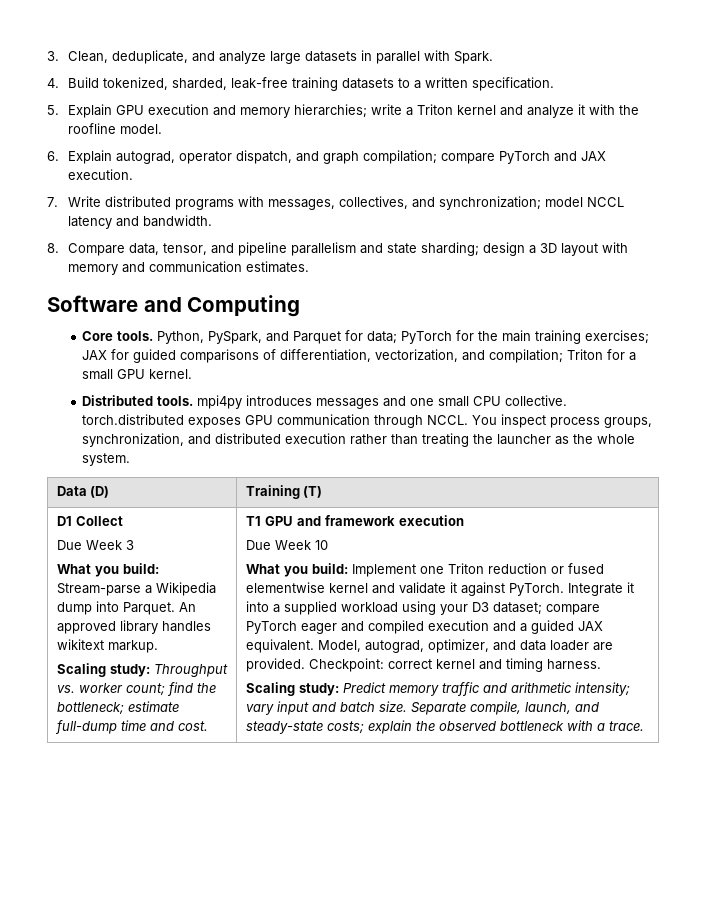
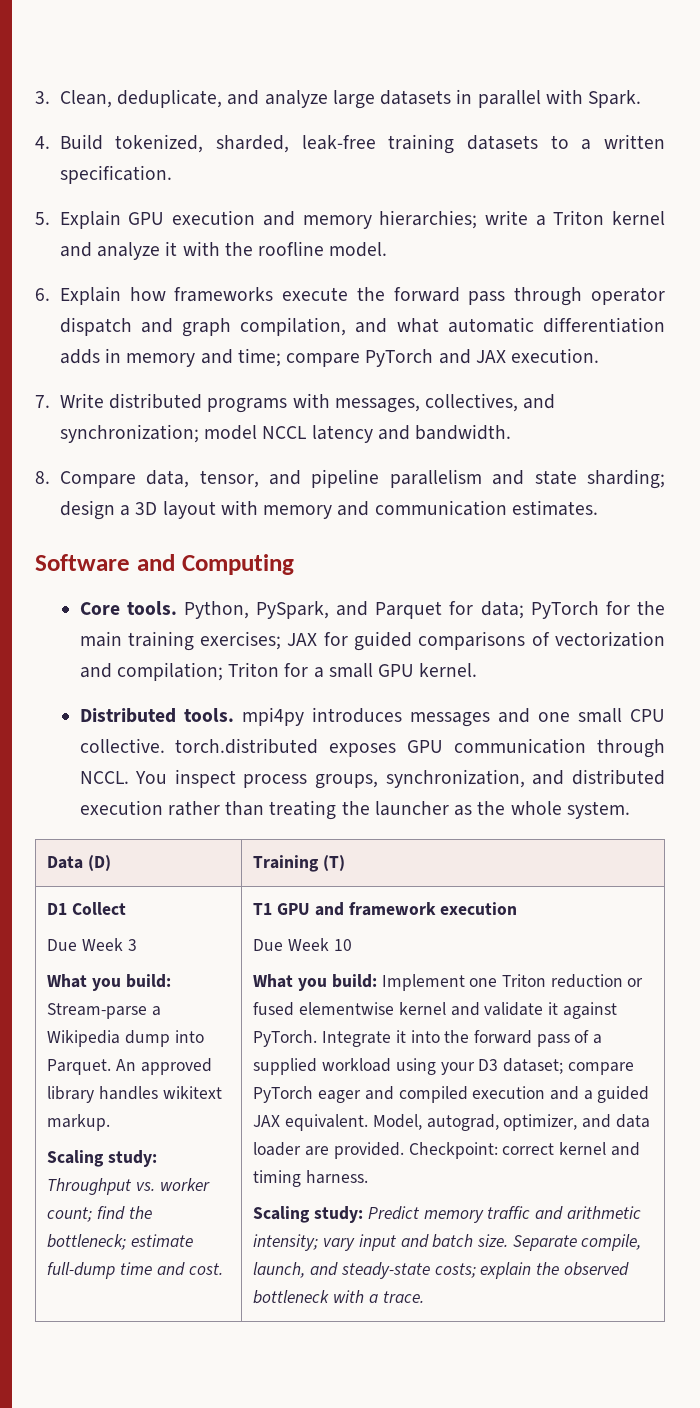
- 6. Explain autograd, operator dispatch, and graph compilation; compare PyTorch and JAX execution.
+ 6. Explain how frameworks execute the forward pass through operator dispatch and graph compilation, and what automatic differentiation adds in memory and time; compare PyTorch and JAX execution.
- Python, PySpark, and Parquet for data; PyTorch for the main training exercises; JAX for guided comparisons of differentiation, vectorization, and compilation; Triton for a small GPU kernel.
+ Python, PySpark, and Parquet for data; PyTorch for the main training exercises; JAX for guided comparisons of vectorization and compilation; Triton for a small GPU kernel.
- Integrate it into a supplied workload using your D3 dataset; compare PyTorch eager and compiled execution and a guided JAX equivalent.
+ Integrate it into the forward pass of a supplied workload using your D3 dataset; compare PyTorch eager and compiled execution and a guided JAX equivalent.

